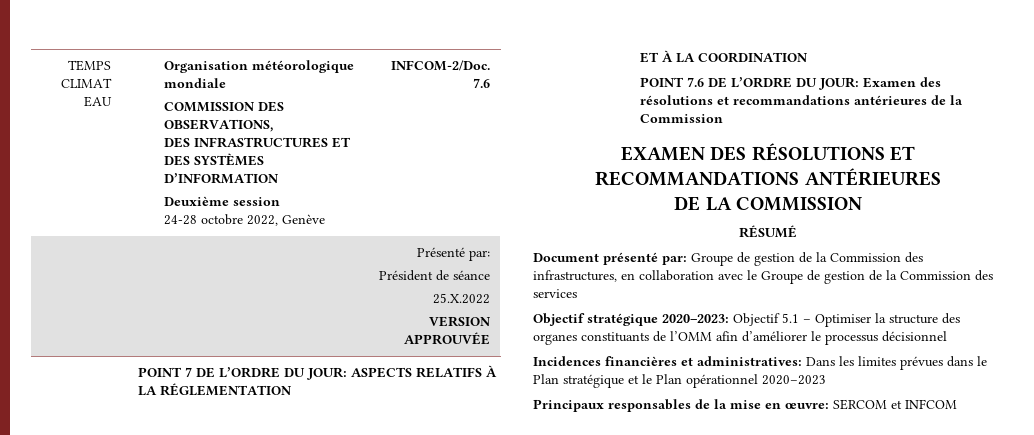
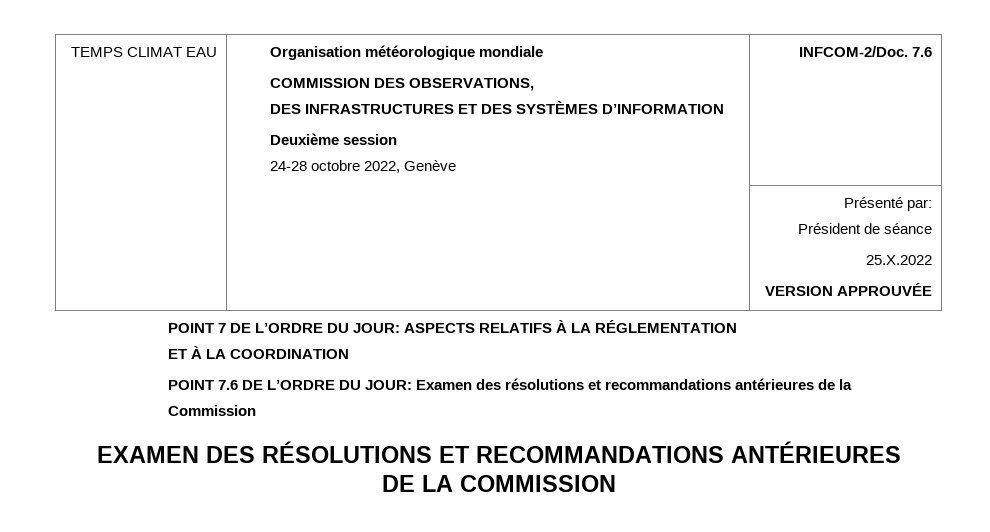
- RÉSUMÉ
- Document présenté par: Groupe de gestion de la Commission des infrastructures, en collaboration avec le Groupe de gestion de la Commission des services
- Objectif stratégique 2020–2023: Objectif 5.1 – Optimiser la structure des organes constituants de l’OMM afin d’améliorer le processus décisionnel
- Incidences financières et administratives: Dans les limites prévues dans le Plan stratégique et le Plan opérationnel 2020–2023
- Principaux responsables de la mise en œuvre: SERCOM et INFCOM

